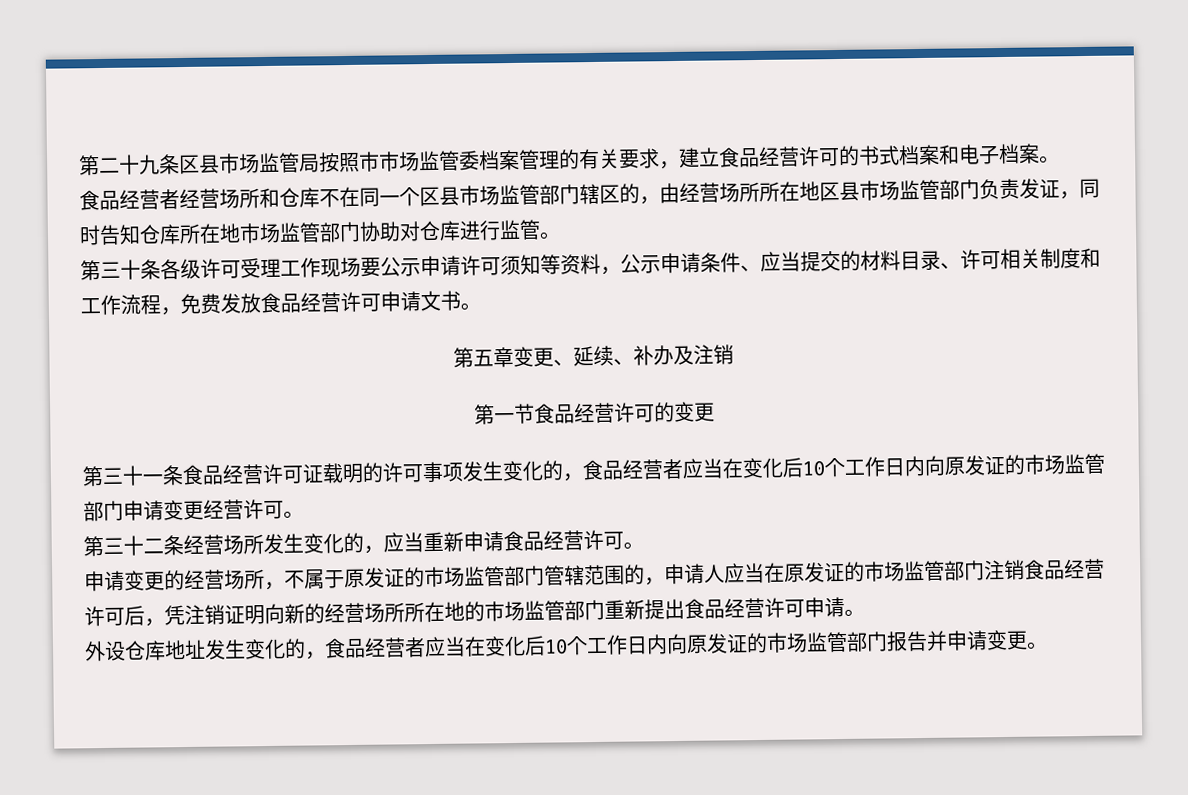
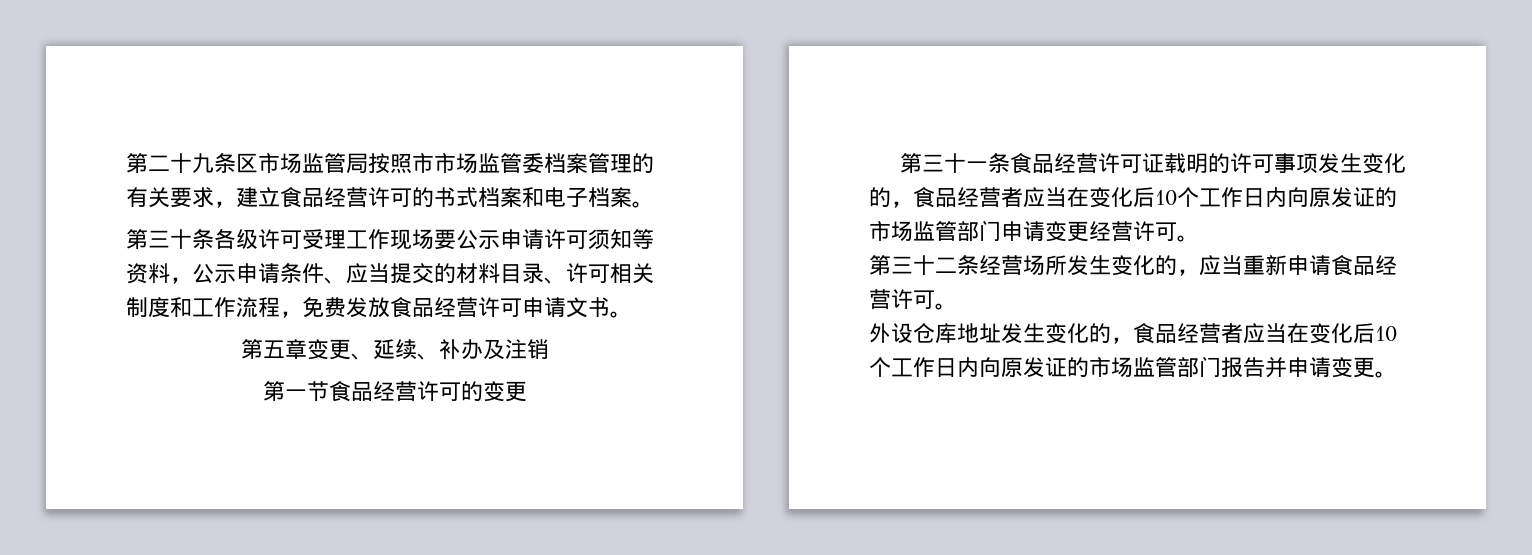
- 第二十九条区县市场监管局按照市市场监管委档案管理的有关要求，建立食品经营许可的书式档案和电子档案。
+ 第二十九条区市场监管局按照市市场监管委档案管理的有关要求，建立食品经营许可的书式档案和电子档案。
- 食品经营者经营场所和仓库不在同一个区县市场监管部门辖区的，由经营场所所在地区县市场监管部门负责发证，同时告知仓库所在地市场监管部门协助对仓库进行监管。
- 申请变更的经营场所，不属于原发证的市场监管部门管辖范围的，申请人应当在原发证的市场监管部门注销食品经营许可后，凭注销证明向新的经营场所所在地的市场监管部门重新提出食品经营许可申请。

